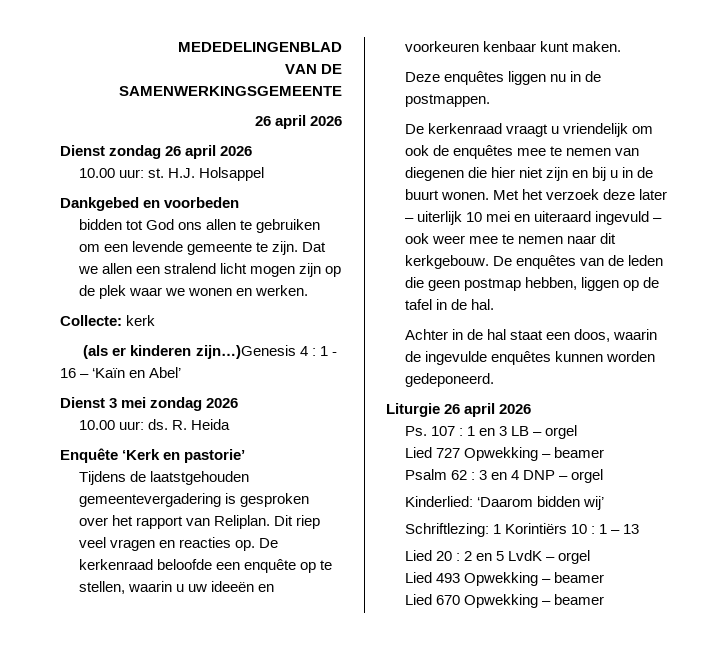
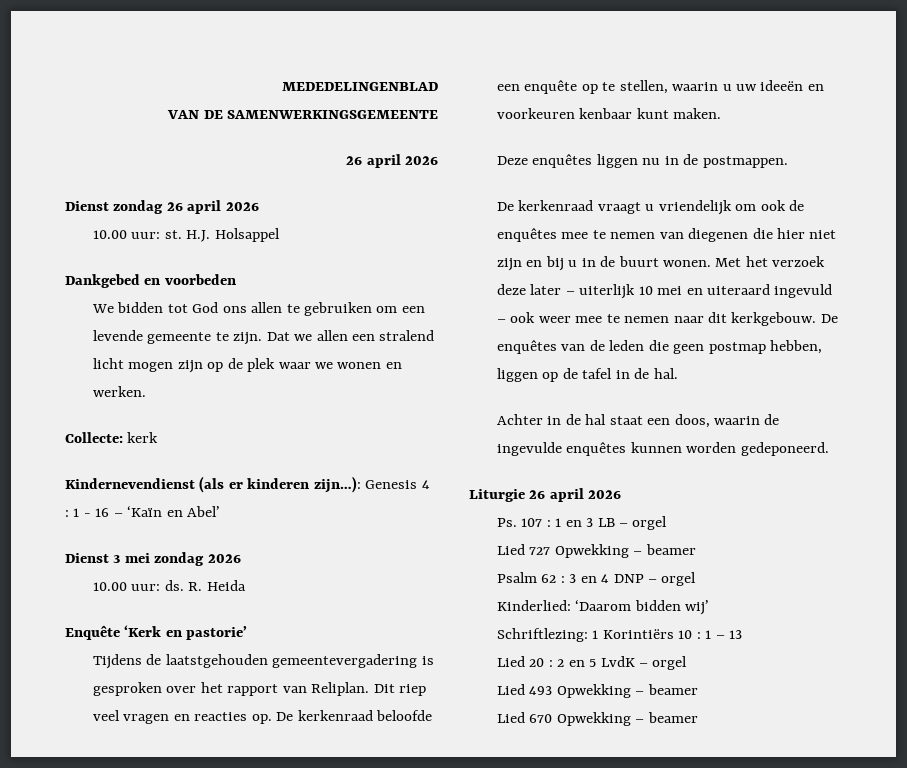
- bidden tot God ons allen te gebruiken om een levende gemeente te zijn.
+ We bidden tot God ons allen te gebruiken om een levende gemeente te zijn.
- (als er kinderen zijn…)Genesis 4 : 1 - 16 – ‘Kaïn en Abel’
+ Kindernevendienst (als er kinderen zijn…): Genesis 4 : 1 - 16 – ‘Kaïn en Abel’

